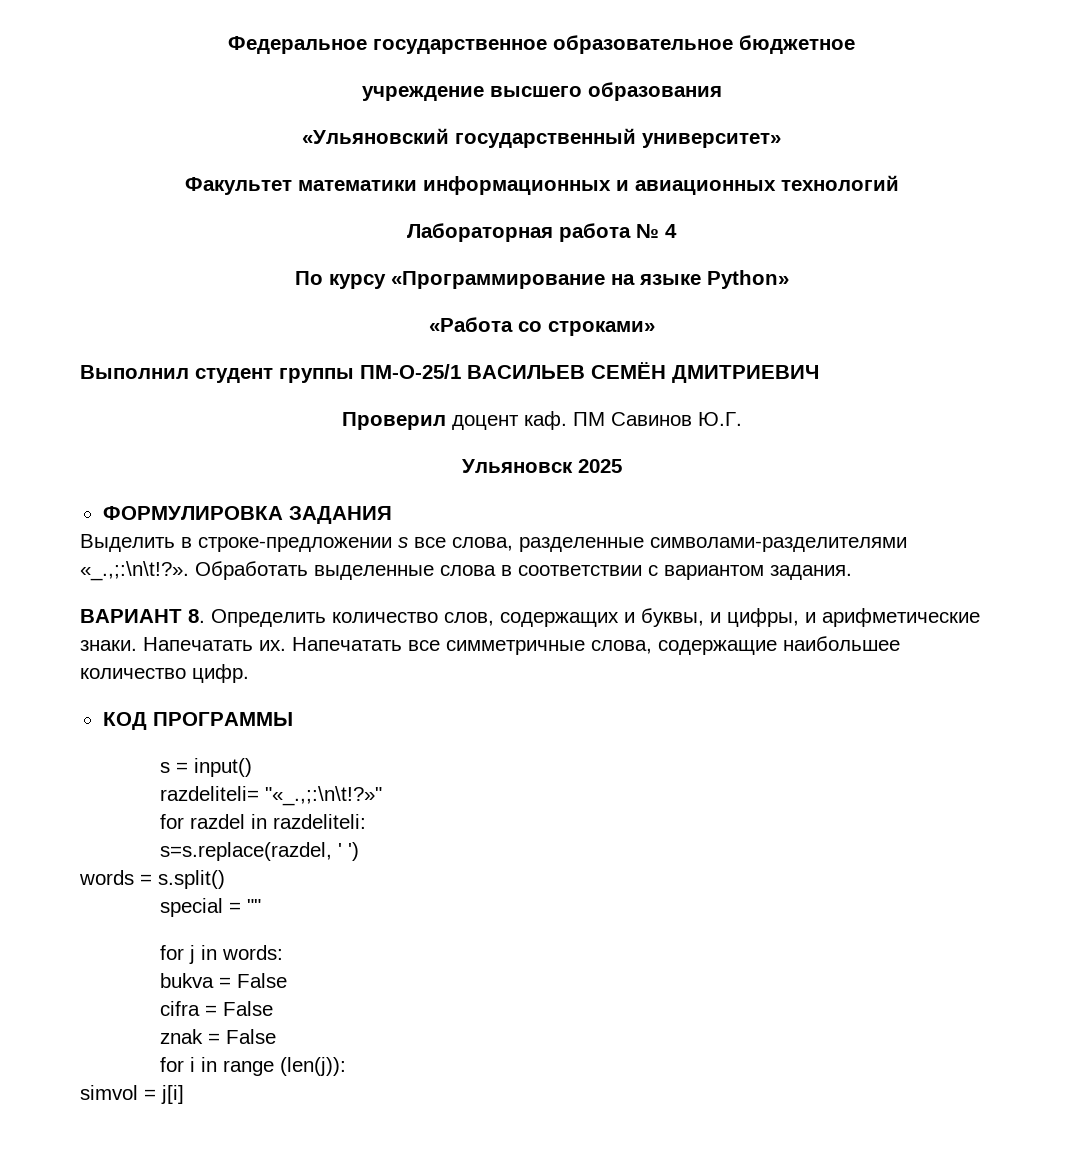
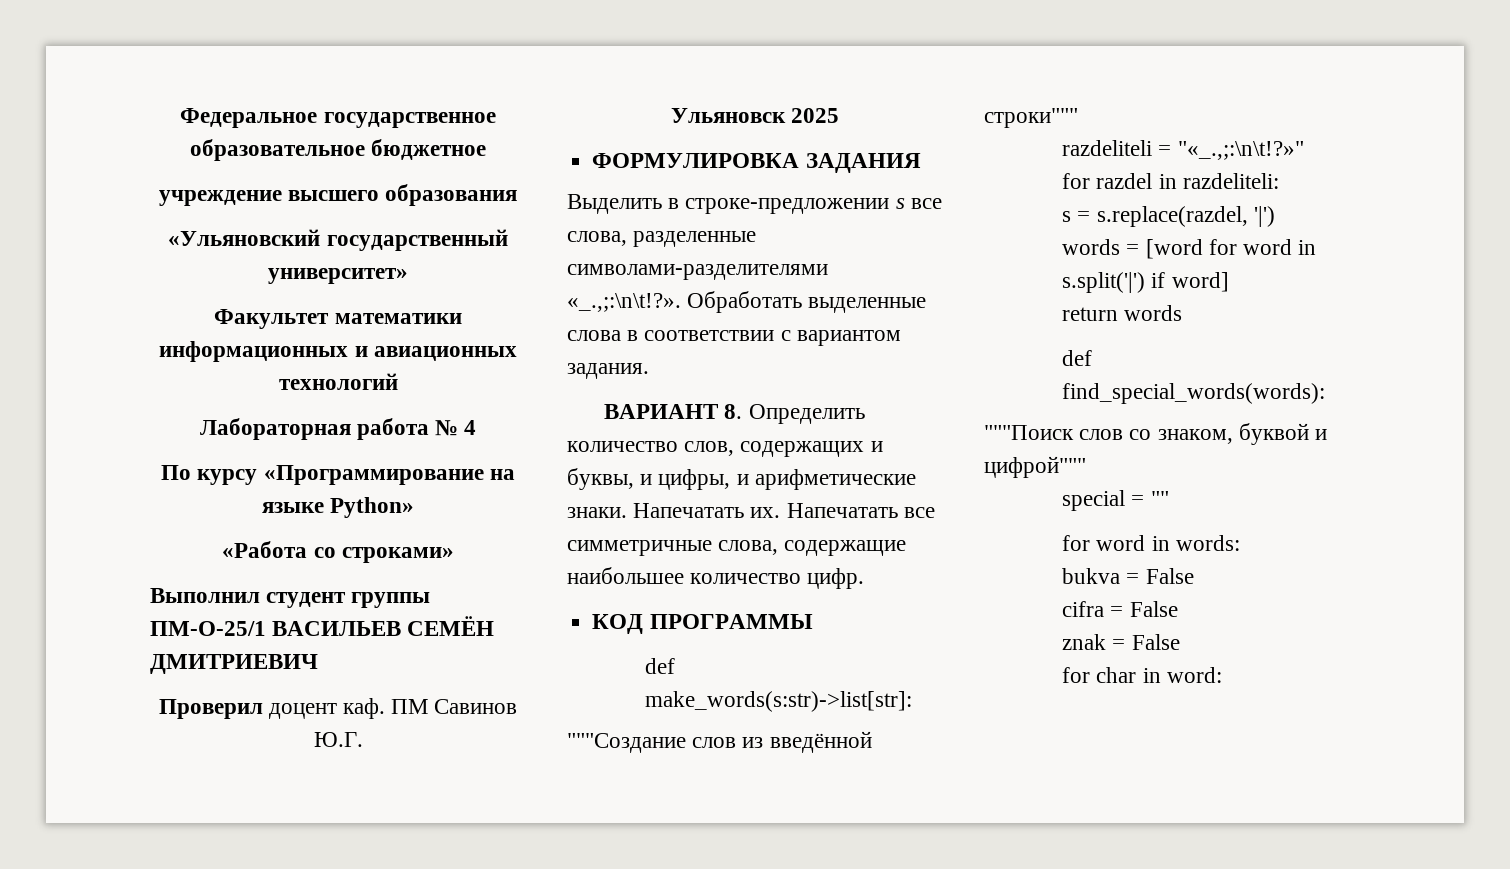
- s = input()
- razdeliteli= "«_.,;:\n\t!?»"
+ def make_words(s:str)->list[str]:
+ """Создание слов из введённой строки"""
+ razdeliteli = "«_.,;:\n\t!?»"
- s=s.replace(razdel, ' ')
- words = s.split()
+ s = s.replace(razdel, '|')
+ words = [word for word in s.split('|') if word]
+ return words
+ def find_special_words(words):
+ """Поиск слов со знаком, буквой и цифрой"""
- for j in words:
+ for word in words:
- for i in range (len(j)):
- simvol = j[i]
+ for char in word:

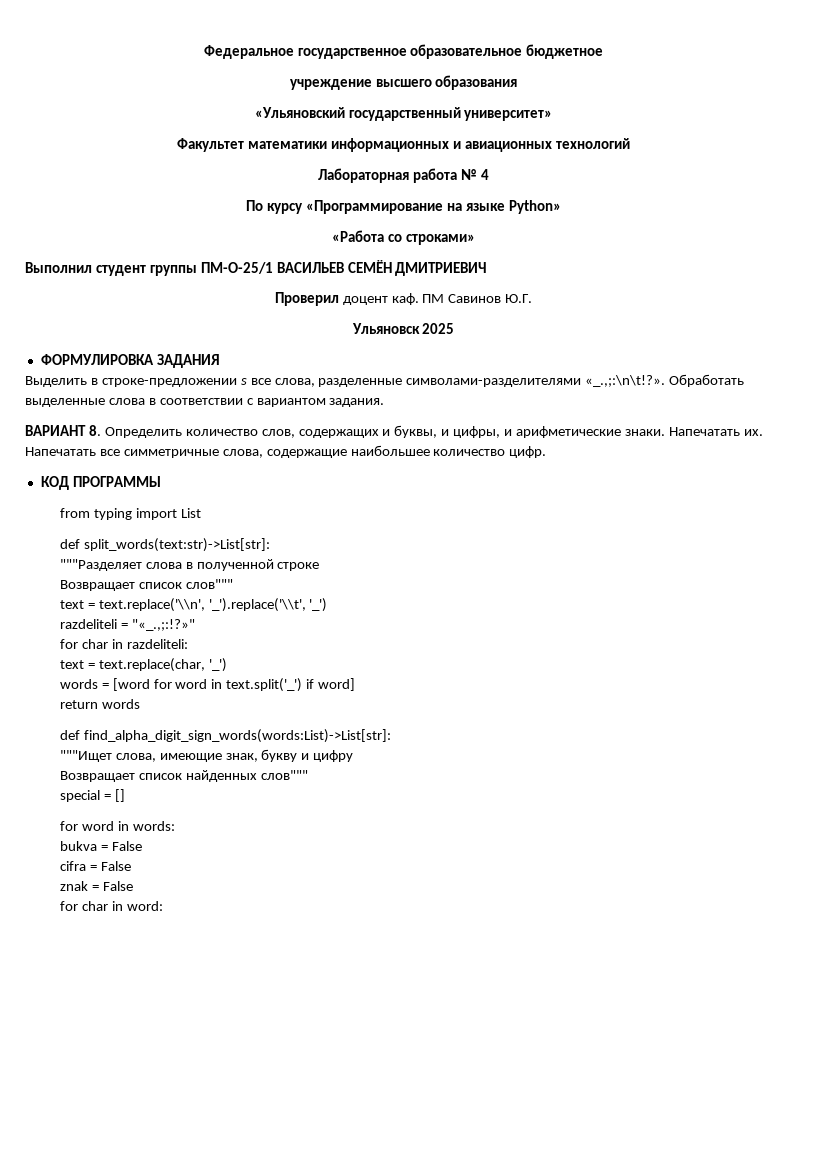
- def make_words(s:str)->list[str]:
- """Создание слов из введённой строки"""
+ from typing import List
+ def split_words(text:str)->List[str]:
+ """Разделяет слова в полученной строке
+ Возвращает список слов"""
+ text = text.replace('\\n', '_').replace('\\t', '_')
- razdeliteli = "«_.,;:\n\t!?»"
- for razdel in razdeliteli:
+ razdeliteli = "«_.,;:!?»"
+ for char in razdeliteli:
- s = s.replace(razdel, '|')
+ text = text.replace(char, '_')
- words = [word for word in s.split('|') if word]
+ words = [word for word in text.split('_') if word]
- def find_special_words(words):
- """Поиск слов со знаком, буквой и цифрой"""
+ def find_alpha_digit_sign_words(words:List)->List[str]:
+ """Ищет слова, имеющие знак, букву и цифру
+ Возвращает список найденных слов"""
- special = ""
+ special = []

